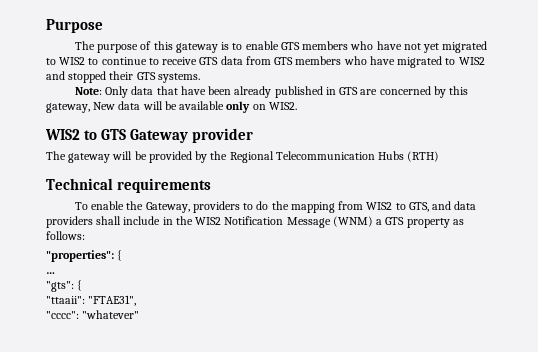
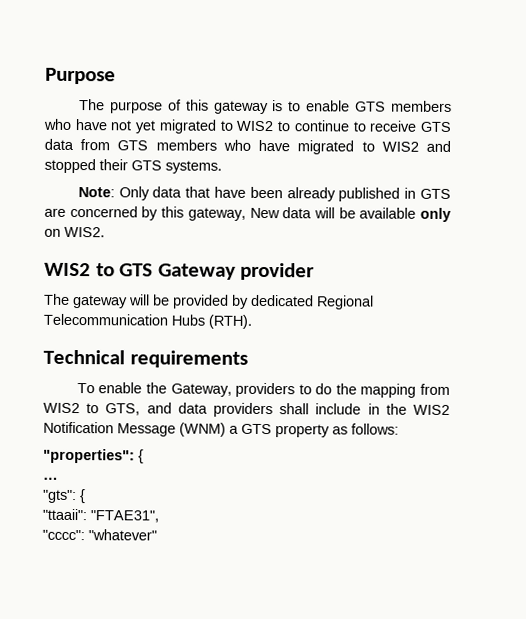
- The gateway will be provided by the Regional Telecommunication Hubs (RTH)
+ The gateway will be provided by dedicated Regional Telecommunication Hubs (RTH).

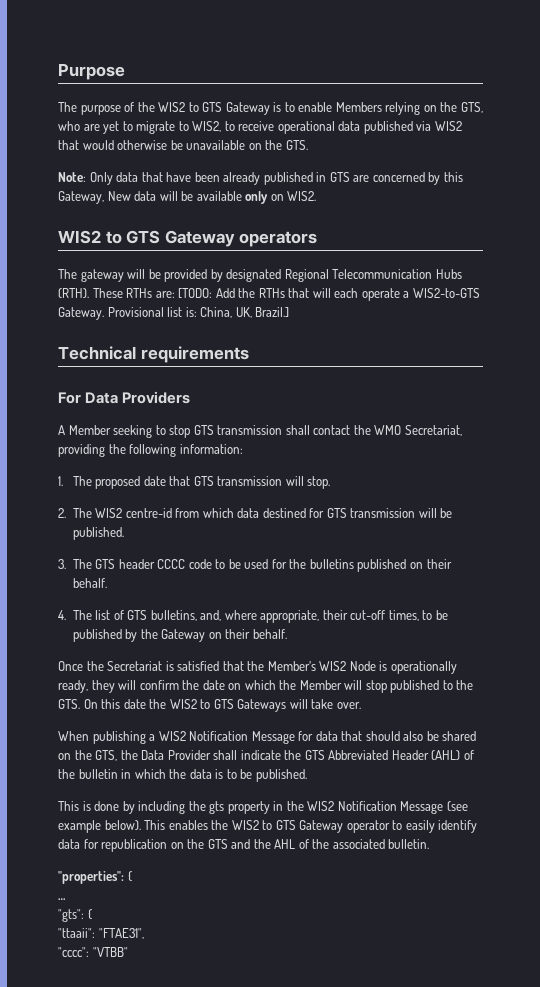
- The purpose of this gateway is to enable GTS members who have not yet migrated to WIS2 to continue to receive GTS data from GTS members who have migrated to WIS2 and stopped their GTS systems.
+ The purpose of the WIS2 to GTS Gateway is to enable Members relying on the GTS, who are yet to migrate to WIS2, to receive operational data published via WIS2 that would otherwise be unavailable on the GTS.
- Note: Only data that have been already published in GTS are concerned by this gateway, New data will be available only on WIS2.
+ Note: Only data that have been already published in GTS are concerned by this Gateway, New data will be available only on WIS2.
- WIS2 to GTS Gateway provider
+ WIS2 to GTS Gateway operators
- The gateway will be provided by dedicated Regional Telecommunication Hubs (RTH).
+ The gateway will be provided by designated Regional Telecommunication Hubs (RTH). These RTHs are: [TODO: Add the RTHs that will each operate a WIS2-to-GTS Gateway. Provisional list is: China, UK, Brazil.]
  Technical requirements
- To enable the Gateway, providers to do the mapping from WIS2 to GTS, and data providers shall include in the WIS2 Notification Message (WNM) a GTS property as follows:
+ For Data Providers
+ A Member seeking to stop GTS transmission shall contact the WMO Secretariat, providing the following information:
+ 1. The proposed date that GTS transmission will stop.
+ 2. The WIS2 centre-id from which data destined for GTS transmission will be published.
+ 3. The GTS header CCCC code to be used for the bulletins published on their behalf.
+ 4. The list of GTS bulletins, and, where appropriate, their cut-off times, to be published by the Gateway on their behalf.
+ Once the Secretariat is satisfied that the Member’s WIS2 Node is operationally ready, they will confirm the date on which the Member will stop published to the GTS. On this date the WIS2 to GTS Gateways will take over.
+ When publishing a WIS2 Notification Message for data that should also be shared on the GTS, the Data Provider shall indicate the GTS Abbreviated Header (AHL) of the bulletin in which the data is to be published.
+ This is done by including the gts property in the WIS2 Notification Message (see example below). This enables the WIS2 to GTS Gateway operator to easily identify data for republication on the GTS and the AHL of the associated bulletin.
- "cccc": "whatever"
+ "cccc": "VTBB"

